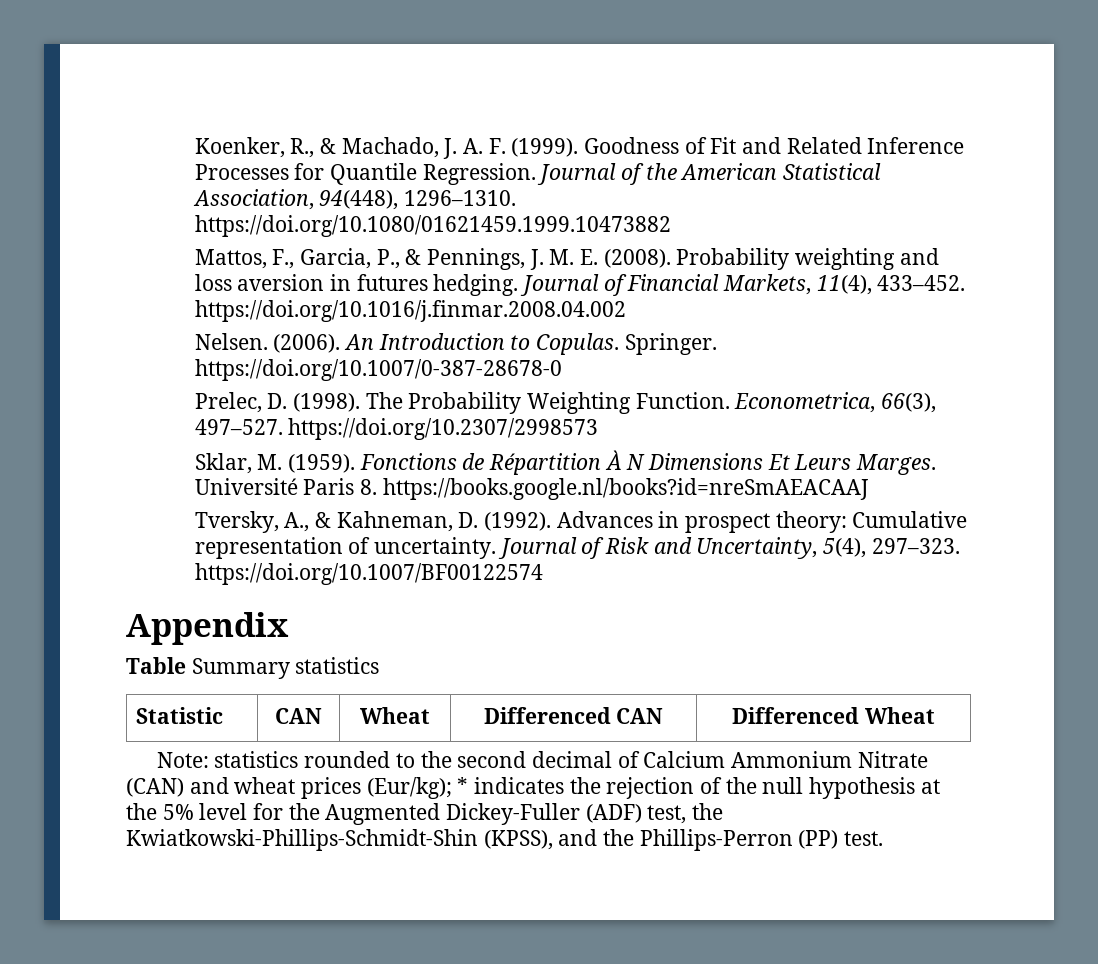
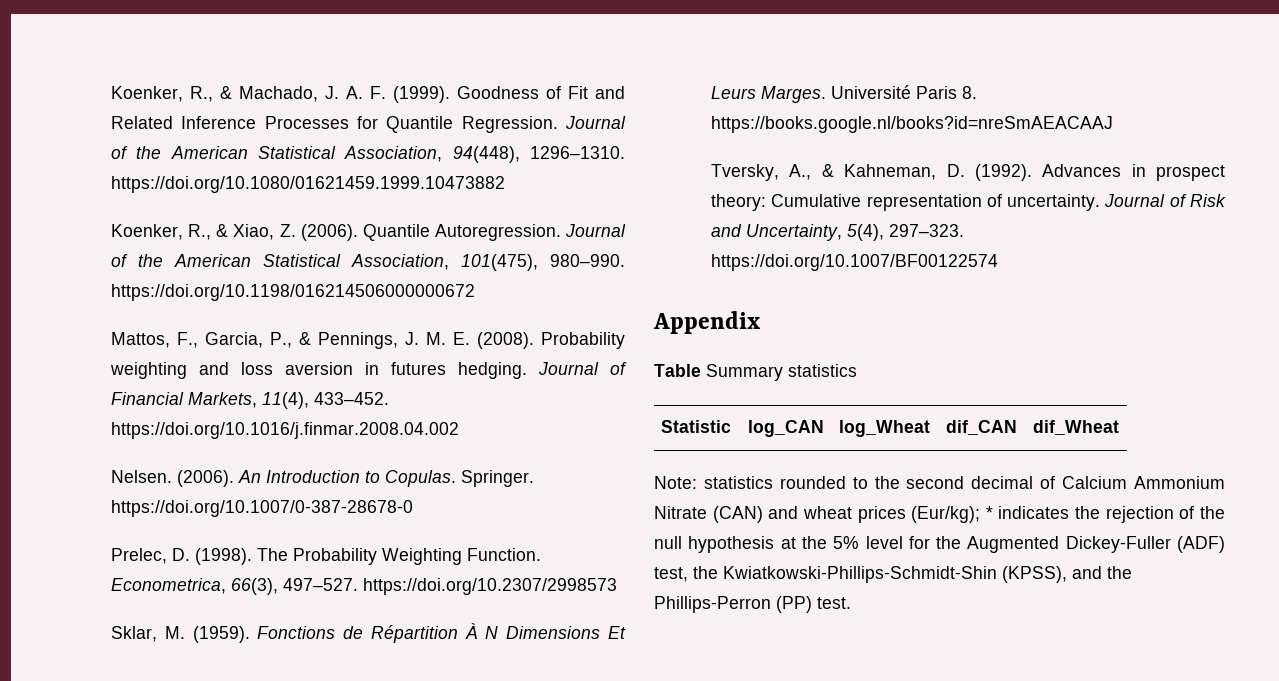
+ Koenker, R., & Xiao, Z. (2006). Quantile Autoregression. Journal of the American Statistical Association, 101(475), 980–990. https://doi.org/10.1198/016214506000000672
- Statistic | CAN | Wheat | Differenced CAN | Differenced Wheat
+ Statistic | log_CAN | log_Wheat | dif_CAN | dif_Wheat

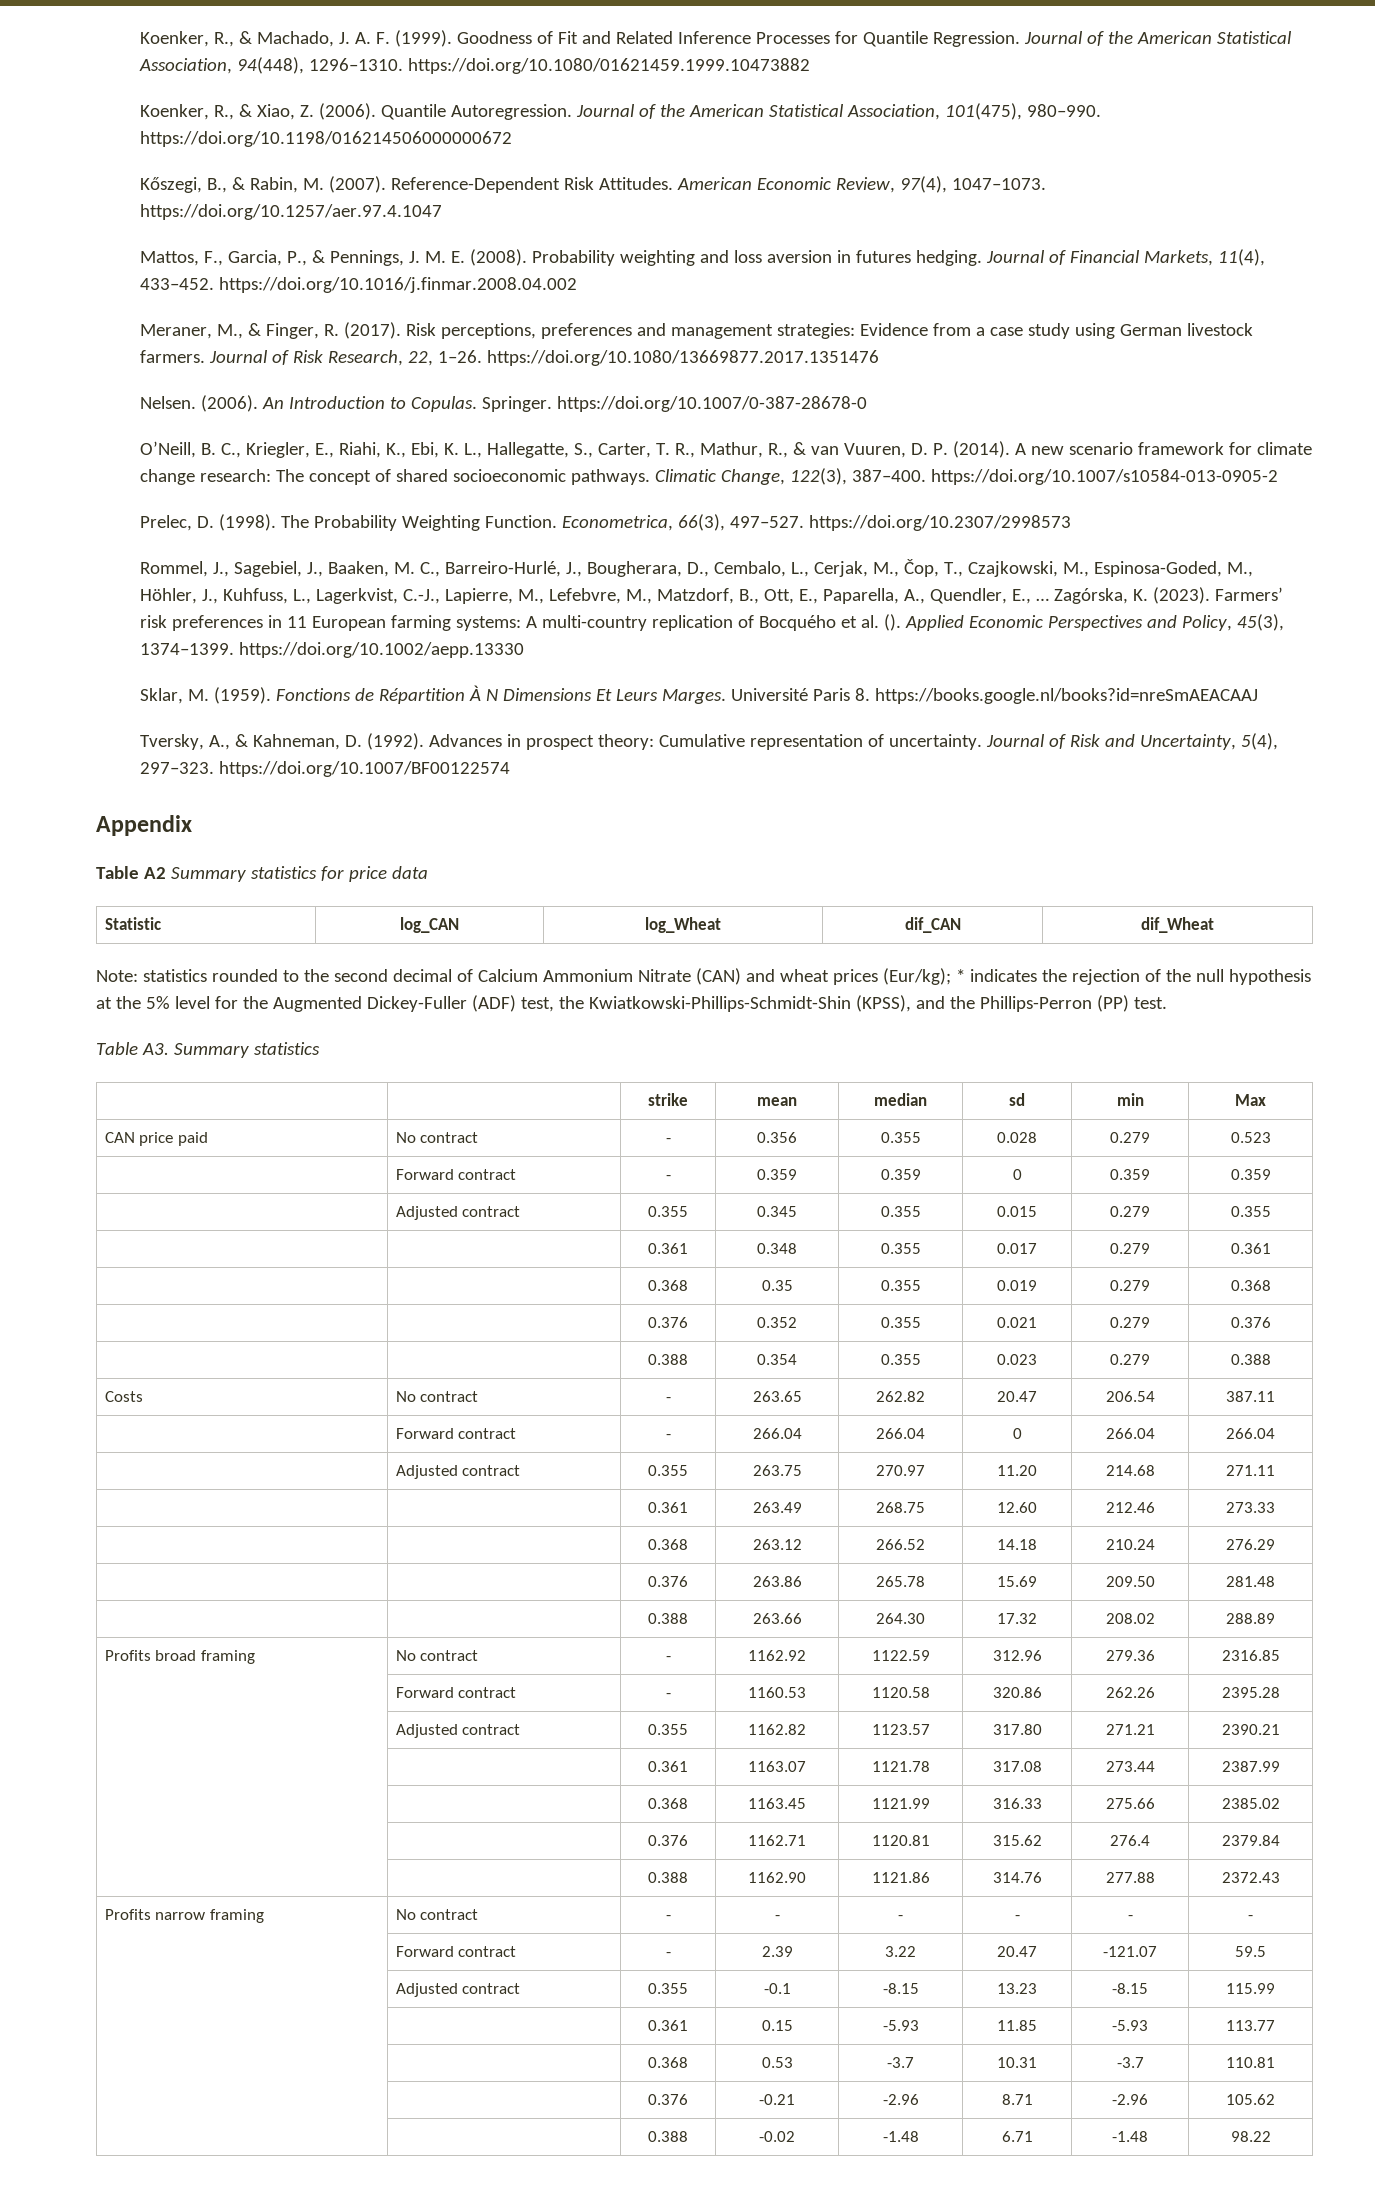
+ Kőszegi, B., & Rabin, M. (2007). Reference-Dependent Risk Attitudes. American Economic Review, 97(4), 1047–1073. https://doi.org/10.1257/aer.97.4.1047
+ Meraner, M., & Finger, R. (2017). Risk perceptions, preferences and management strategies: Evidence from a case study using German livestock farmers. Journal of Risk Research, 22, 1–26. https://doi.org/10.1080/13669877.2017.1351476
+ O’Neill, B. C., Kriegler, E., Riahi, K., Ebi, K. L., Hallegatte, S., Carter, T. R., Mathur, R., & van Vuuren, D. P. (2014). A new scenario framework for climate change research: The concept of shared socioeconomic pathways. Climatic Change, 122(3), 387–400. https://doi.org/10.1007/s10584-013-0905-2
+ Rommel, J., Sagebiel, J., Baaken, M. C., Barreiro-Hurlé, J., Bougherara, D., Cembalo, L., Cerjak, M., Čop, T., Czajkowski, M., Espinosa-Goded, M., Höhler, J., Kuhfuss, L., Lagerkvist, C.-J., Lapierre, M., Lefebvre, M., Matzdorf, B., Ott, E., Paparella, A., Quendler, E., … Zagórska, K. (2023). Farmers’ risk preferences in 11 European farming systems: A multi-country replication of Bocquého et al. (). Applied Economic Perspectives and Policy, 45(3), 1374–1399. https://doi.org/10.1002/aepp.13330
- Table Summary statistics
+ Table A2 Summary statistics for price data
+ Table A3. Summary statistics
+ | | strike | mean | median | sd | min | Max
+ CAN price paid | No contract | - | 0.356 | 0.355 | 0.028 | 0.279 | 0.523
+ | Forward contract | - | 0.359 | 0.359 | 0 | 0.359 | 0.359
+ | Adjusted contract | 0.355 | 0.345 | 0.355 | 0.015 | 0.279 | 0.355
+ | | 0.361 | 0.348 | 0.355 | 0.017 | 0.279 | 0.361
+ | | 0.368 | 0.35 | 0.355 | 0.019 | 0.279 | 0.368
+ | | 0.376 | 0.352 | 0.355 | 0.021 | 0.279 | 0.376
+ | | 0.388 | 0.354 | 0.355 | 0.023 | 0.279 | 0.388
+ Costs | No contract | - | 263.65 | 262.82 | 20.47 | 206.54 | 387.11
+ | Forward contract | - | 266.04 | 266.04 | 0 | 266.04 | 266.04
+ | Adjusted contract | 0.355 | 263.75 | 270.97 | 11.20 | 214.68 | 271.11
+ | | 0.361 | 263.49 | 268.75 | 12.60 | 212.46 | 273.33
+ | | 0.368 | 263.12 | 266.52 | 14.18 | 210.24 | 276.29
+ | | 0.376 | 263.86 | 265.78 | 15.69 | 209.50 | 281.48
+ | | 0.388 | 263.66 | 264.30 | 17.32 | 208.02 | 288.89
+ Profits broad framing | No contract | - | 1162.92 | 1122.59 | 312.96 | 279.36 | 2316.85
+ | Forward contract | - | 1160.53 | 1120.58 | 320.86 | 262.26 | 2395.28
+ | Adjusted contract | 0.355 | 1162.82 | 1123.57 | 317.80 | 271.21 | 2390.21
+ | | 0.361 | 1163.07 | 1121.78 | 317.08 | 273.44 | 2387.99
+ | | 0.368 | 1163.45 | 1121.99 | 316.33 | 275.66 | 2385.02
+ | | 0.376 | 1162.71 | 1120.81 | 315.62 | 276.4 | 2379.84
+ | | 0.388 | 1162.90 | 1121.86 | 314.76 | 277.88 | 2372.43
+ Profits narrow framing | No contract | - | - | - | - | - | -
+ | Forward contract | - | 2.39 | 3.22 | 20.47 | -121.07 | 59.5
+ | Adjusted contract | 0.355 | -0.1 | -8.15 | 13.23 | -8.15 | 115.99
+ | | 0.361 | 0.15 | -5.93 | 11.85 | -5.93 | 113.77
+ | | 0.368 | 0.53 | -3.7 | 10.31 | -3.7 | 110.81
+ | | 0.376 | -0.21 | -2.96 | 8.71 | -2.96 | 105.62
+ | | 0.388 | -0.02 | -1.48 | 6.71 | -1.48 | 98.22

